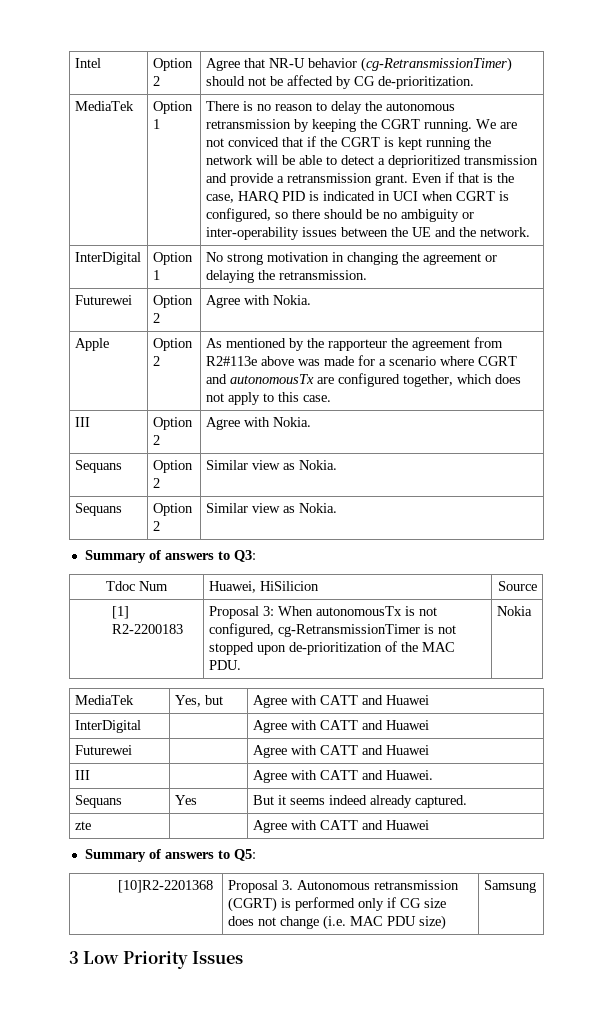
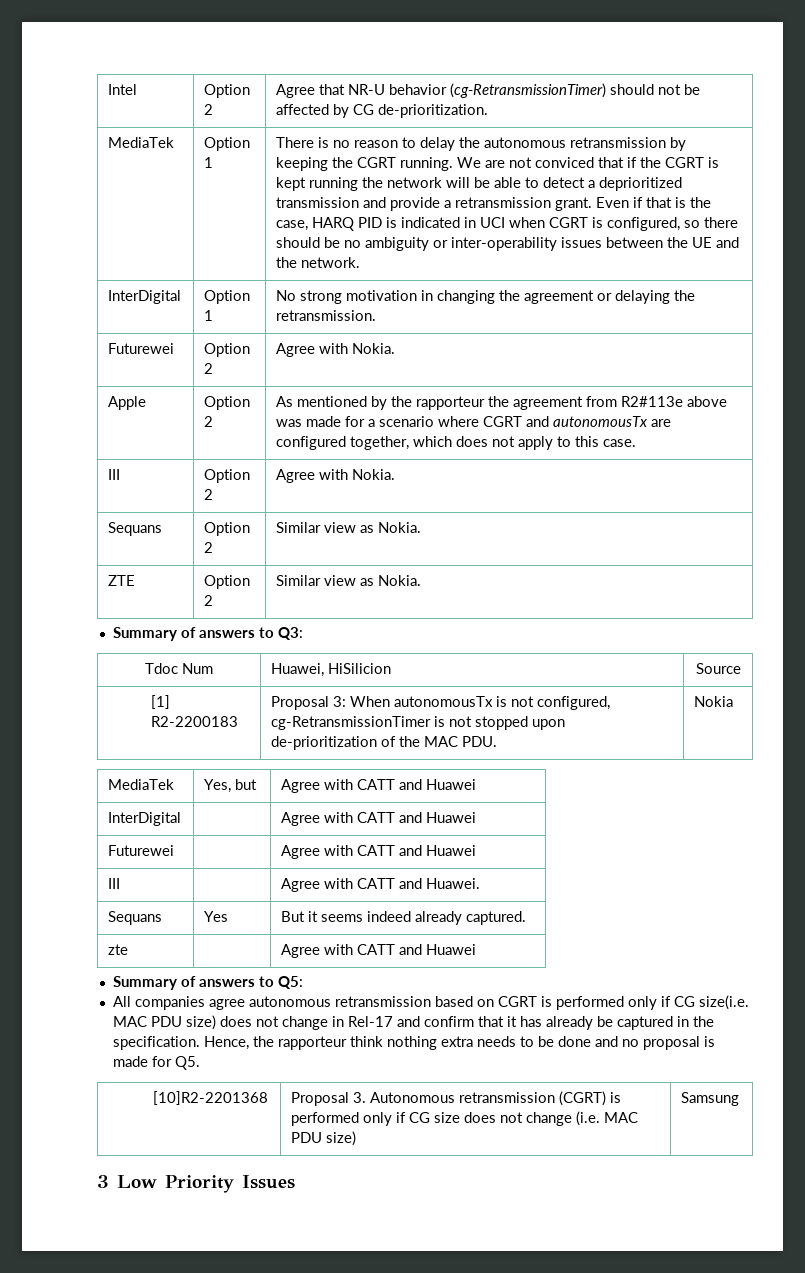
  III | Option 2 | Agree with Nokia.
  Sequans | Option 2 | Similar view as Nokia.
- Sequans | Option 2 | Similar view as Nokia.
+ ZTE | Option 2 | Similar view as Nokia.
+ All companies agree autonomous retransmission based on CGRT is performed only if CG size(i.e. MAC PDU size) does not change in Rel-17 and confirm that it has already be captured in the specification. Hence, the rapporteur think nothing extra needs to be done and no proposal is made for Q5.

